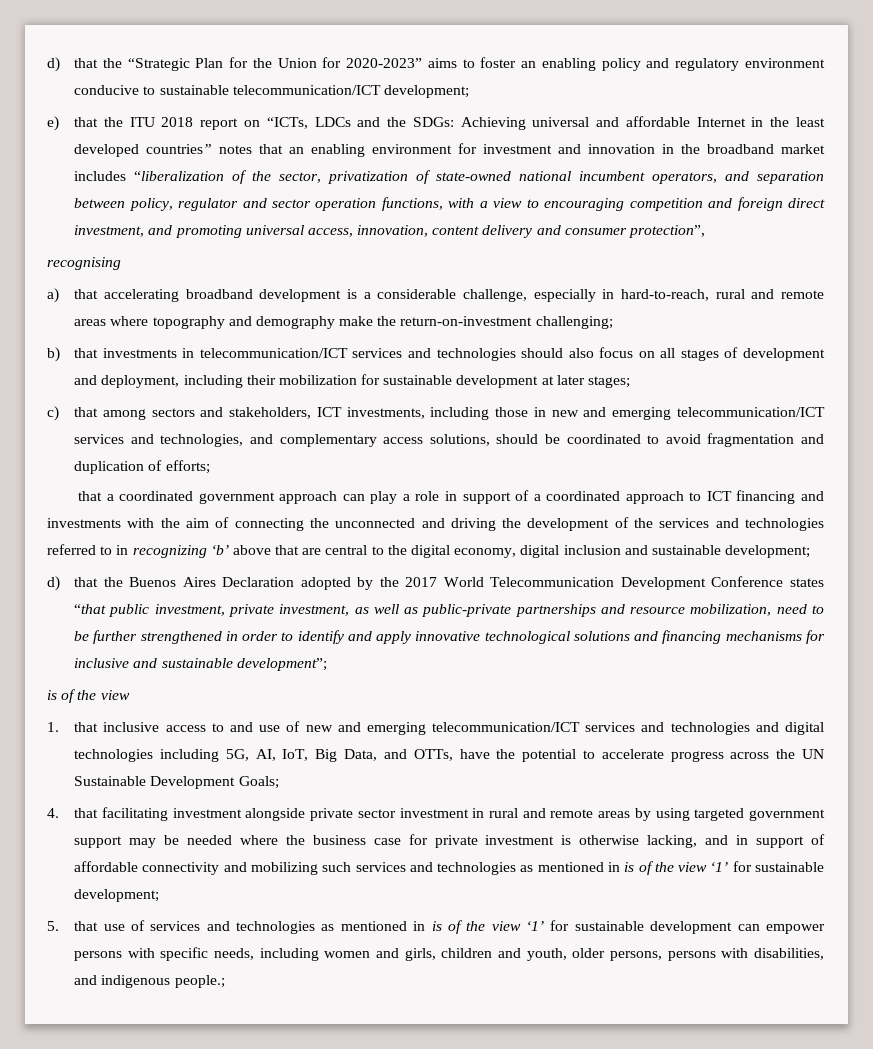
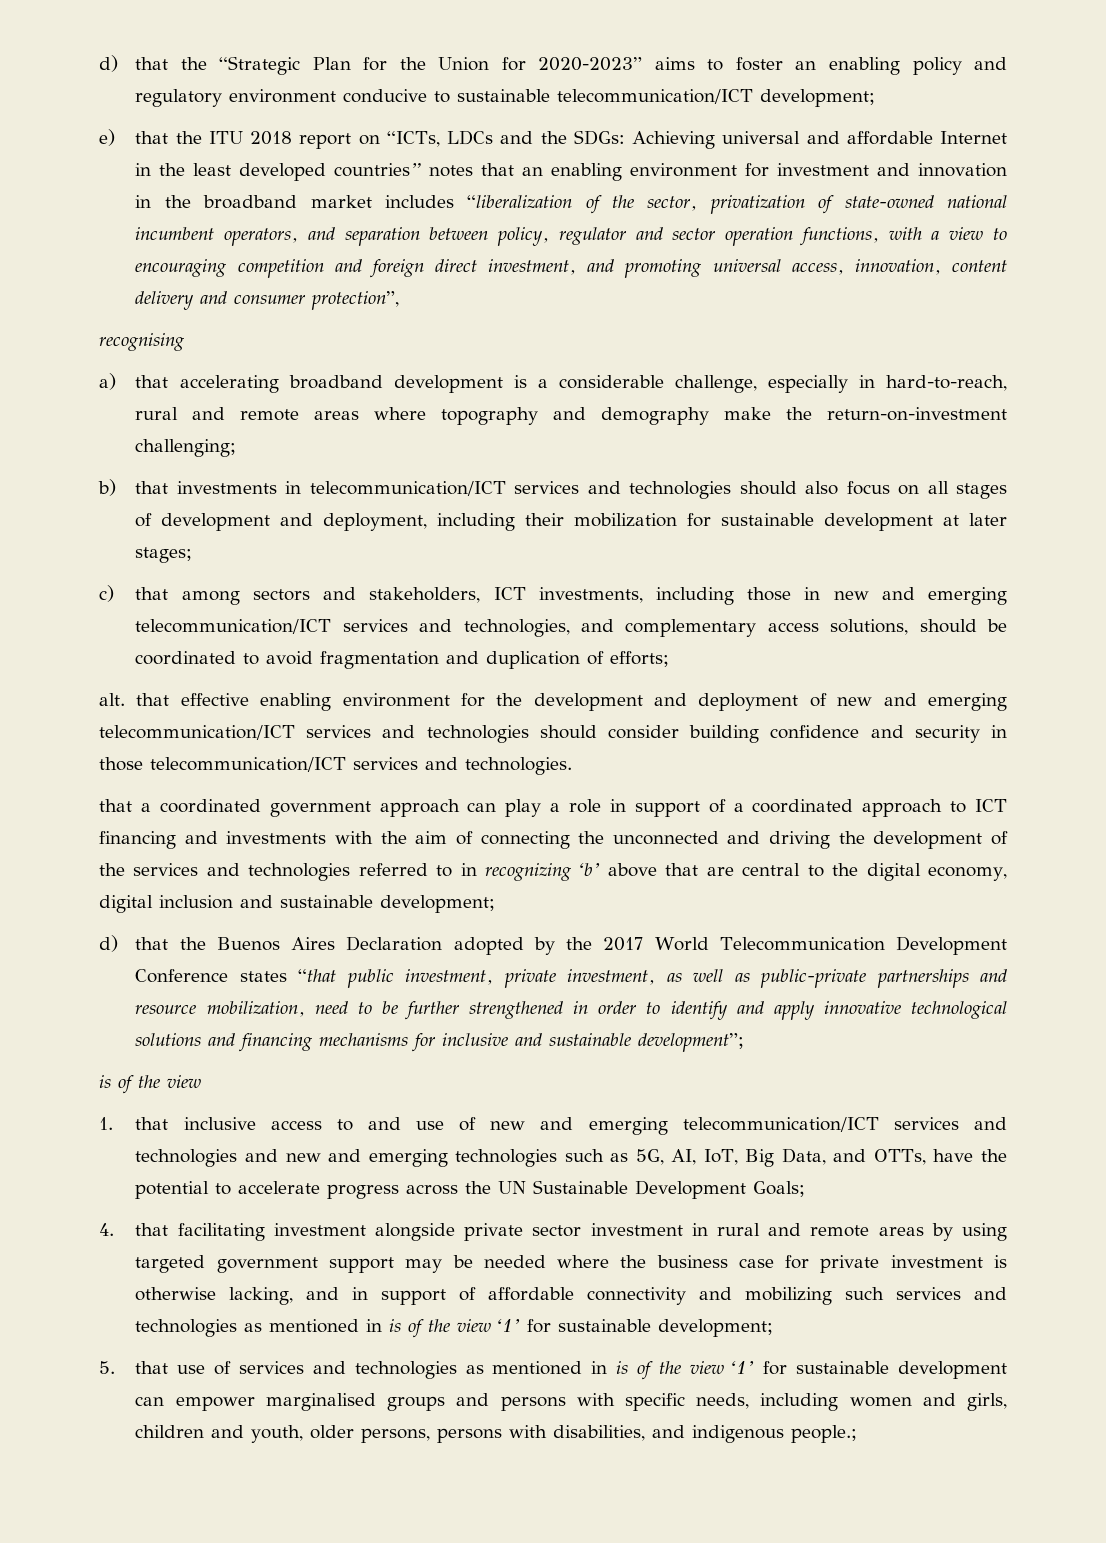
+ alt. that effective enabling environment for the development and deployment of new and emerging telecommunication/ICT services and technologies should consider building confidence and security in those telecommunication/ICT services and technologies.
- 1. that inclusive access to and use of new and emerging telecommunication/ICT services and technologies and digital technologies including 5G, AI, IoT, Big Data, and OTTs, have the potential to accelerate progress across the UN Sustainable Development Goals;
+ 1. that inclusive access to and use of new and emerging telecommunication/ICT services and technologies and new and emerging technologies such as 5G, AI, IoT, Big Data, and OTTs, have the potential to accelerate progress across the UN Sustainable Development Goals;
- 5. that use of services and technologies as mentioned in is of the view ‘1’ for sustainable development can empower persons with specific needs, including women and girls, children and youth, older persons, persons with disabilities, and indigenous people.;
+ 5. that use of services and technologies as mentioned in is of the view ‘1’ for sustainable development can empower marginalised groups and persons with specific needs, including women and girls, children and youth, older persons, persons with disabilities, and indigenous people.;

